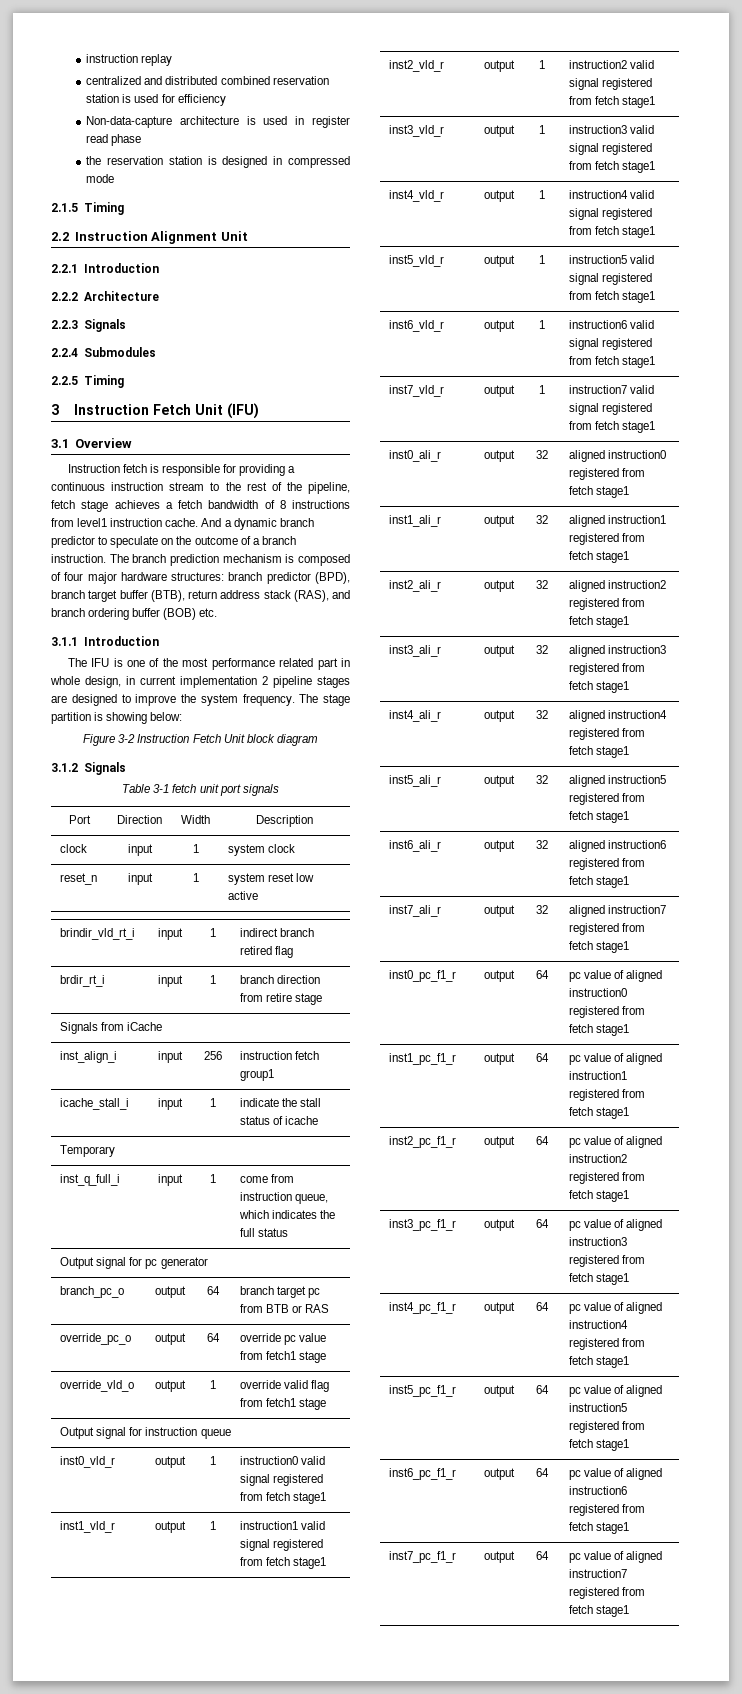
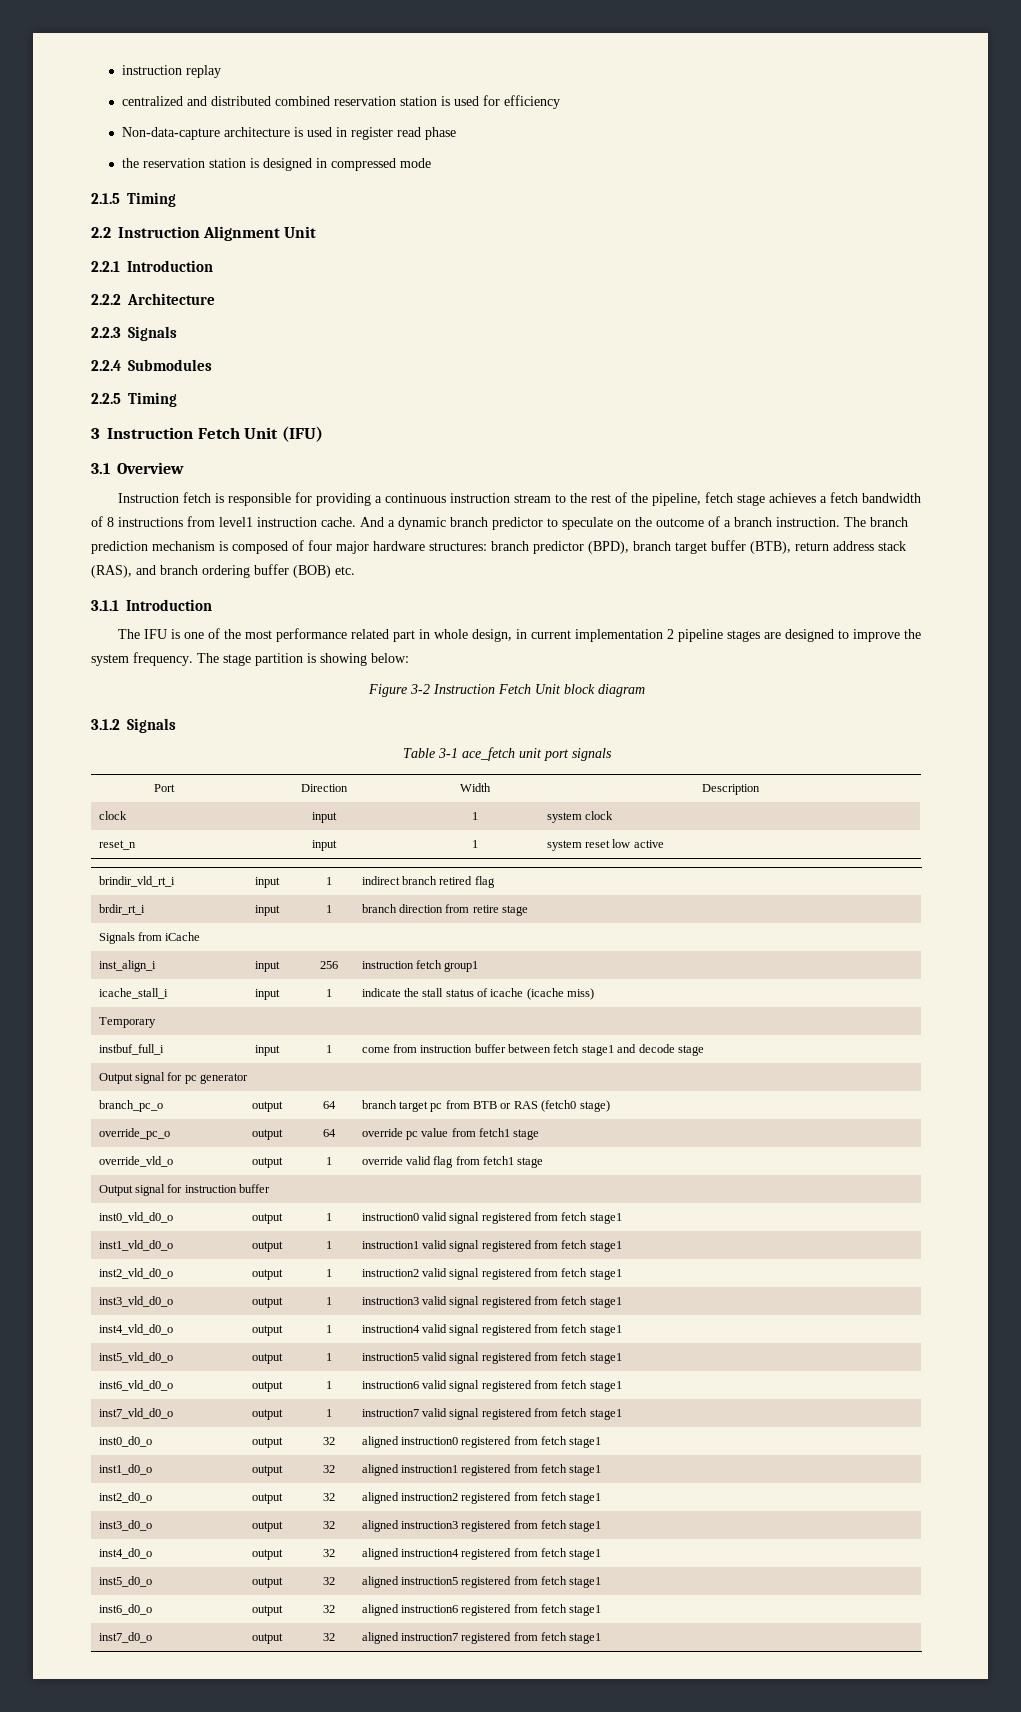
- Table 3-1 fetch unit port signals
+ Table 3-1 ace_fetch unit port signals
- icache_stall_i | input | 1 | indicate the stall status of icache
+ icache_stall_i | input | 1 | indicate the stall status of icache (icache miss)
- inst_q_full_i | input | 1 | come from instruction queue, which indicates the full status
+ instbuf_full_i | input | 1 | come from instruction buffer between fetch stage1 and decode stage
- branch_pc_o | output | 64 | branch target pc from BTB or RAS
+ branch_pc_o | output | 64 | branch target pc from BTB or RAS (fetch0 stage)
- Output signal for instruction queue
- inst0_vld_r | output | 1 | instruction0 valid signal registered from fetch stage1
+ Output signal for instruction buffer
+ inst0_vld_d0_o | output | 1 | instruction0 valid signal registered from fetch stage1
- inst1_vld_r | output | 1 | instruction1 valid signal registered from fetch stage1
+ inst1_vld_d0_o | output | 1 | instruction1 valid signal registered from fetch stage1
- inst2_vld_r | output | 1 | instruction2 valid signal registered from fetch stage1
+ inst2_vld_d0_o | output | 1 | instruction2 valid signal registered from fetch stage1
- inst3_vld_r | output | 1 | instruction3 valid signal registered from fetch stage1
+ inst3_vld_d0_o | output | 1 | instruction3 valid signal registered from fetch stage1
- inst4_vld_r | output | 1 | instruction4 valid signal registered from fetch stage1
+ inst4_vld_d0_o | output | 1 | instruction4 valid signal registered from fetch stage1
- inst5_vld_r | output | 1 | instruction5 valid signal registered from fetch stage1
+ inst5_vld_d0_o | output | 1 | instruction5 valid signal registered from fetch stage1
- inst6_vld_r | output | 1 | instruction6 valid signal registered from fetch stage1
+ inst6_vld_d0_o | output | 1 | instruction6 valid signal registered from fetch stage1
- inst7_vld_r | output | 1 | instruction7 valid signal registered from fetch stage1
+ inst7_vld_d0_o | output | 1 | instruction7 valid signal registered from fetch stage1
- inst0_ali_r | output | 32 | aligned instruction0 registered from fetch stage1
+ inst0_d0_o | output | 32 | aligned instruction0 registered from fetch stage1
- inst1_ali_r | output | 32 | aligned instruction1 registered from fetch stage1
+ inst1_d0_o | output | 32 | aligned instruction1 registered from fetch stage1
- inst2_ali_r | output | 32 | aligned instruction2 registered from fetch stage1
+ inst2_d0_o | output | 32 | aligned instruction2 registered from fetch stage1
- inst3_ali_r | output | 32 | aligned instruction3 registered from fetch stage1
+ inst3_d0_o | output | 32 | aligned instruction3 registered from fetch stage1
- inst4_ali_r | output | 32 | aligned instruction4 registered from fetch stage1
+ inst4_d0_o | output | 32 | aligned instruction4 registered from fetch stage1
- inst5_ali_r | output | 32 | aligned instruction5 registered from fetch stage1
+ inst5_d0_o | output | 32 | aligned instruction5 registered from fetch stage1
- inst6_ali_r | output | 32 | aligned instruction6 registered from fetch stage1
+ inst6_d0_o | output | 32 | aligned instruction6 registered from fetch stage1
- inst7_ali_r | output | 32 | aligned instruction7 registered from fetch stage1
+ inst7_d0_o | output | 32 | aligned instruction7 registered from fetch stage1
- inst0_pc_f1_r | output | 64 | pc value of aligned instruction0 registered from fetch stage1
- inst1_pc_f1_r | output | 64 | pc value of aligned instruction1 registered from fetch stage1
- inst2_pc_f1_r | output | 64 | pc value of aligned instruction2 registered from fetch stage1
- inst3_pc_f1_r | output | 64 | pc value of aligned instruction3 registered from fetch stage1
- inst4_pc_f1_r | output | 64 | pc value of aligned instruction4 registered from fetch stage1
- inst5_pc_f1_r | output | 64 | pc value of aligned instruction5 registered from fetch stage1
- inst6_pc_f1_r | output | 64 | pc value of aligned instruction6 registered from fetch stage1
- inst7_pc_f1_r | output | 64 | pc value of aligned instruction7 registered from fetch stage1

